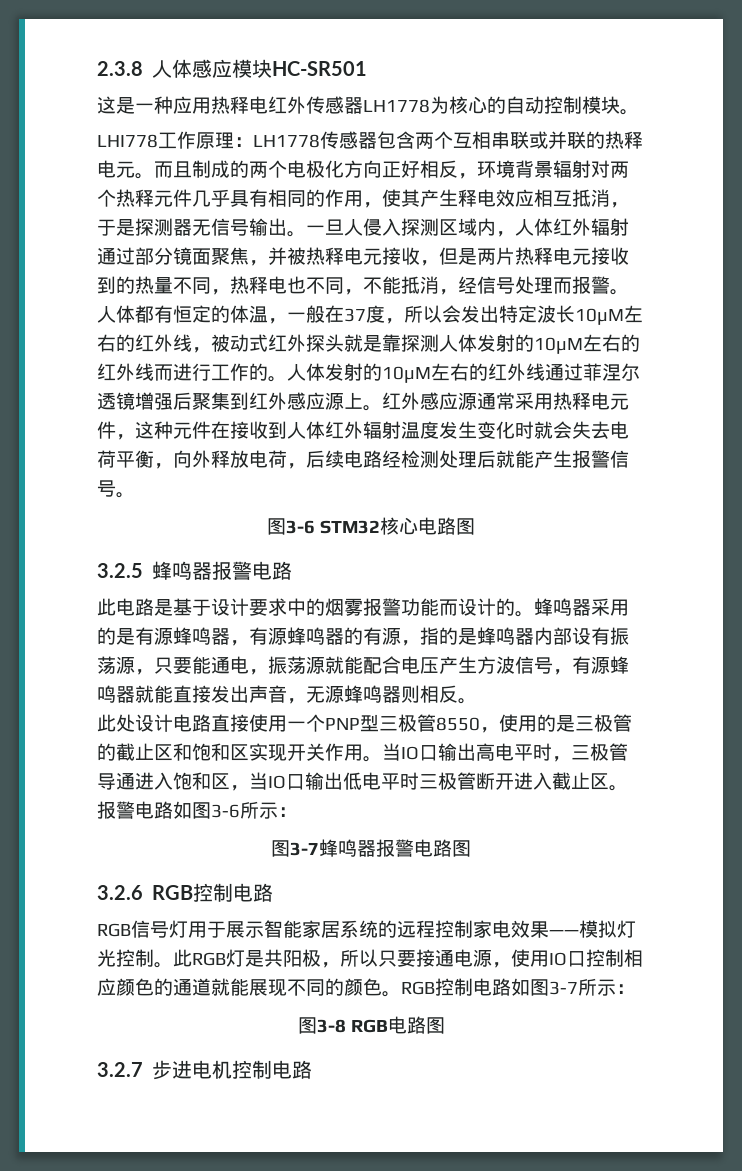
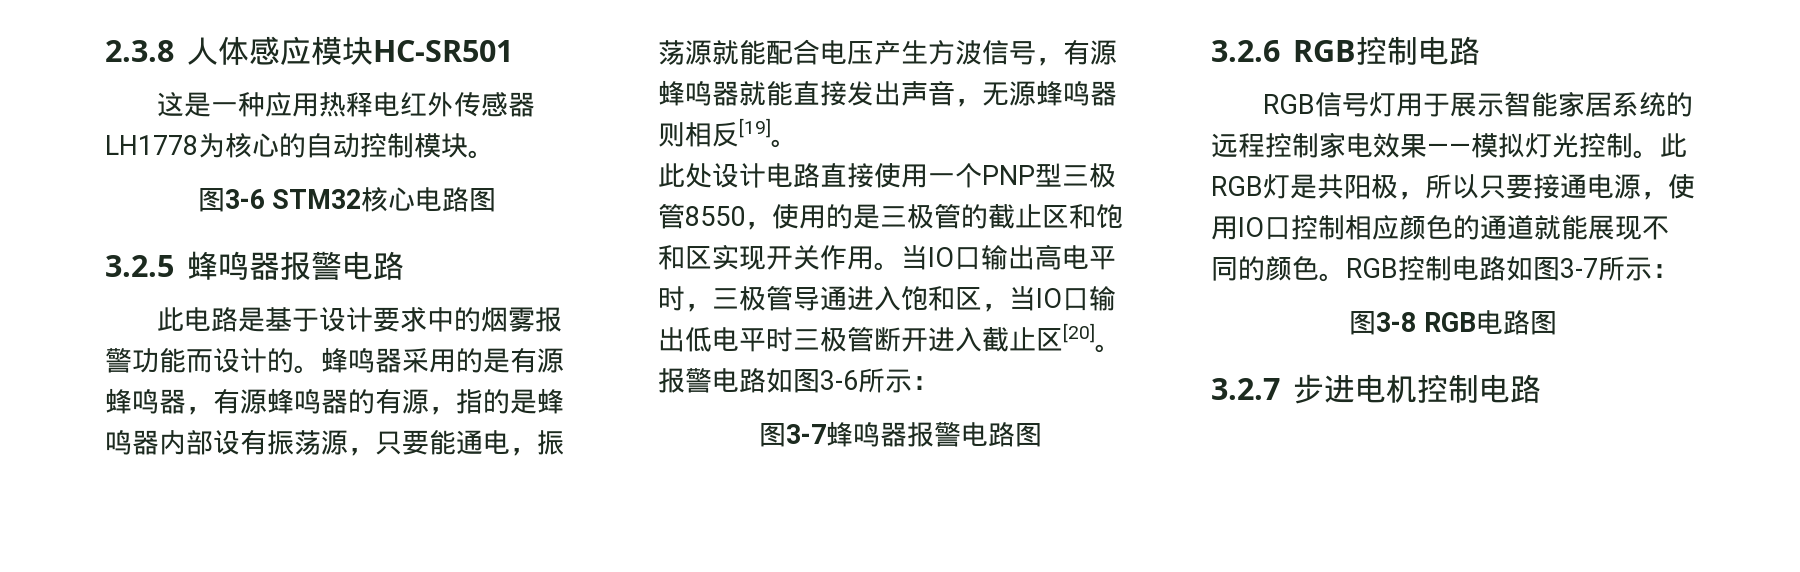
- LHI778工作原理：LH1778传感器包含两个互相串联或并联的热释电元。而且制成的两个电极化方向正好相反，环境背景辐射对两个热释元件几乎具有相同的作用，使其产生释电效应相互抵消，于是探测器无信号输出。一旦人侵入探测区域内，人体红外辐射通过部分镜面聚焦，并被热释电元接收，但是两片热释电元接收到的热量不同，热释电也不同，不能抵消，经信号处理而报警。人体都有恒定的体温，一般在37度，所以会发出特定波长10μM左右的红外线，被动式红外探头就是靠探测人体发射的10μM左右的红外线而进行工作的。人体发射的10μM左右的红外线通过菲涅尔透镜增强后聚集到红外感应源上。红外感应源通常采用热释电元件，这种元件在接收到人体红外辐射温度发生变化时就会失去电荷平衡，向外释放电荷，后续电路经检测处理后就能产生报警信号。
- 蜂鸣器采用的是有源蜂鸣器，有源蜂鸣器的有源，指的是蜂鸣器内部设有振荡源，只要能通电，振荡源就能配合电压产生方波信号，有源蜂鸣器就能直接发出声音，无源蜂鸣器则相反。
+ 蜂鸣器采用的是有源蜂鸣器，有源蜂鸣器的有源，指的是蜂鸣器内部设有振荡源，只要能通电，振荡源就能配合电压产生方波信号，有源蜂鸣器就能直接发出声音，无源蜂鸣器则相反[19]。
- 当IO口输出高电平时，三极管导通进入饱和区，当IO口输出低电平时三极管断开进入截止区。
+ 当IO口输出高电平时，三极管导通进入饱和区，当IO口输出低电平时三极管断开进入截止区[20]。

